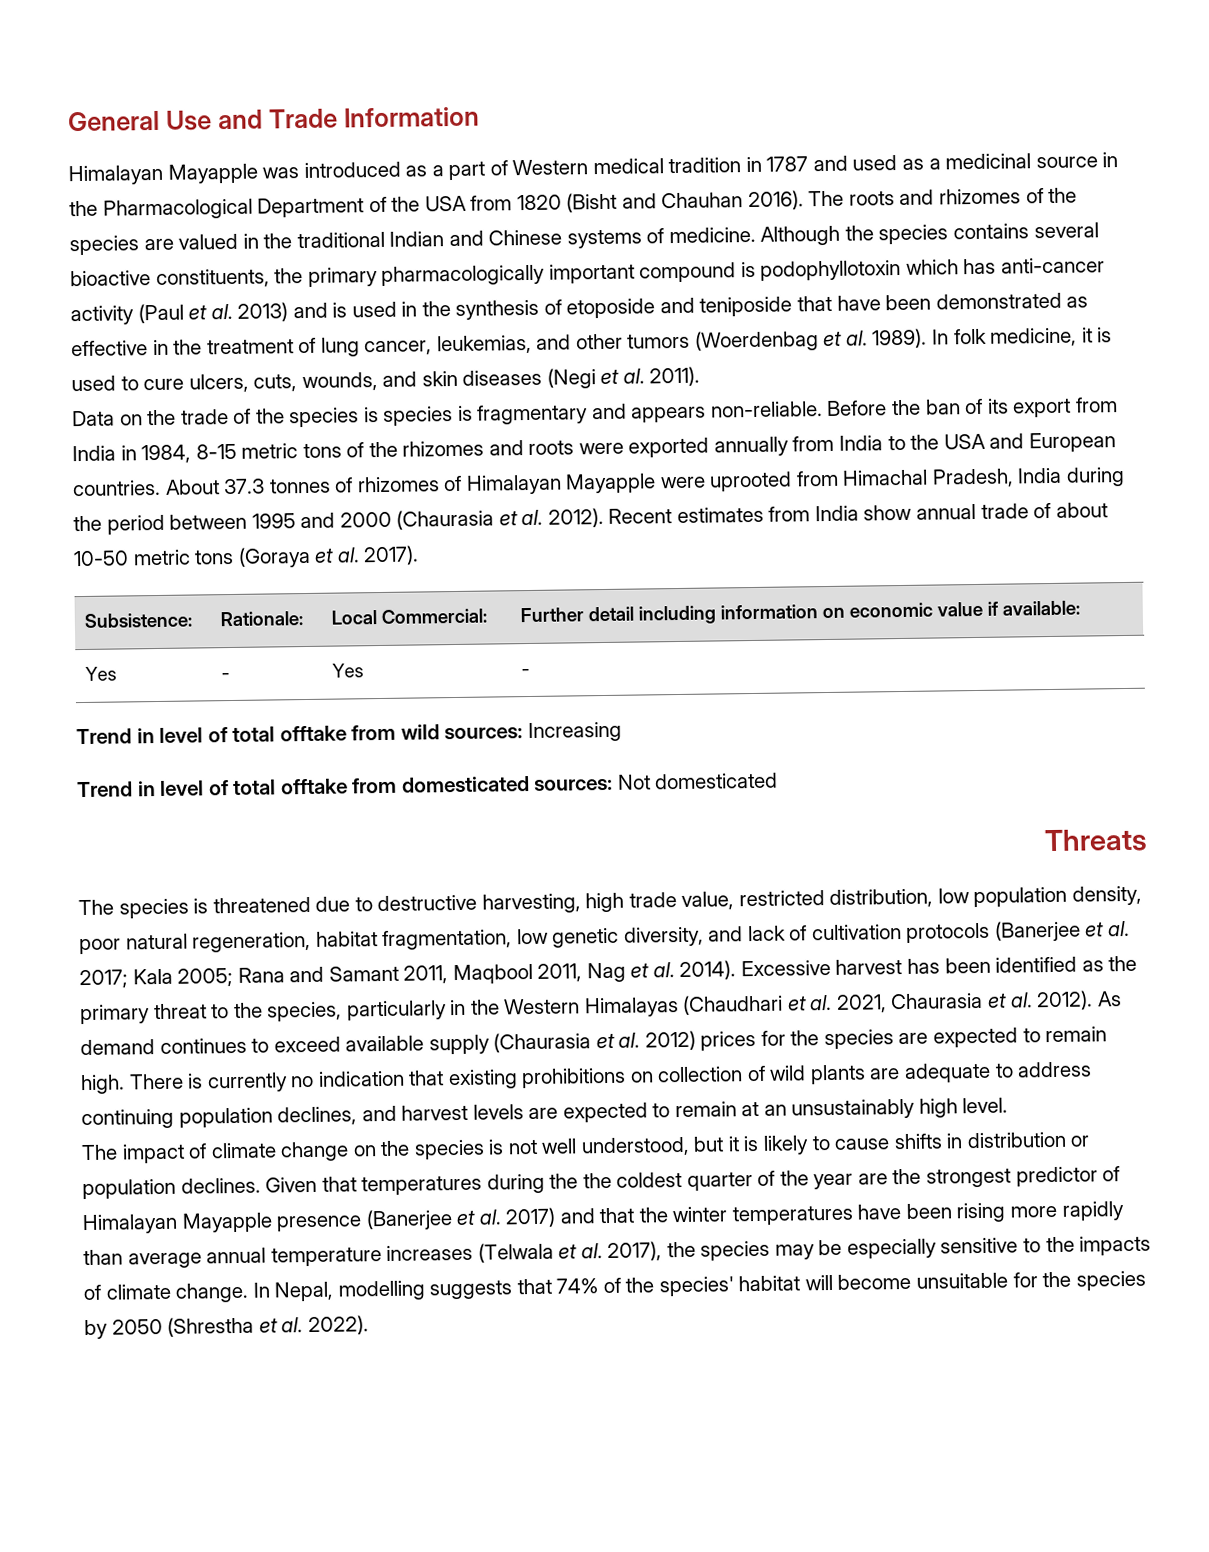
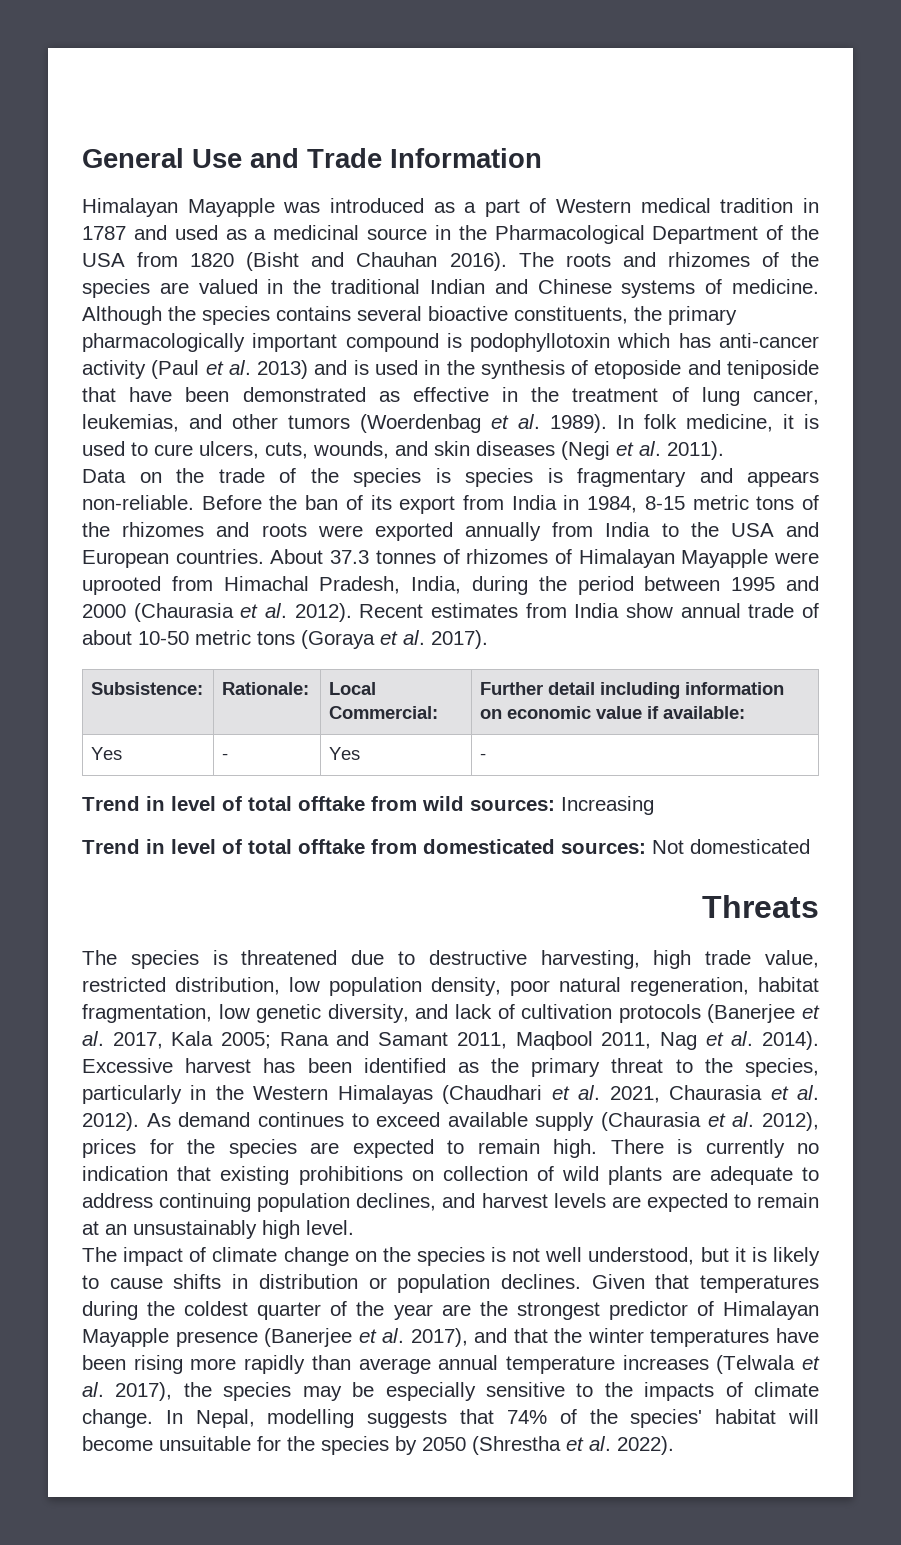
- About 37.3 tonnes of rhizomes of Himalayan Mayapple were uprooted from Himachal Pradesh, India during the period between 1995 and 2000 (Chaurasia et al. 2012).
+ About 37.3 tonnes of rhizomes of Himalayan Mayapple were uprooted from Himachal Pradesh, India, during the period between 1995 and 2000 (Chaurasia et al. 2012).
- The species is threatened due to destructive harvesting, high trade value, restricted distribution, low population density, poor natural regeneration, habitat fragmentation, low genetic diversity, and lack of cultivation protocols (Banerjee et al. 2017; Kala 2005; Rana and Samant 2011, Maqbool 2011, Nag et al. 2014).
+ The species is threatened due to destructive harvesting, high trade value, restricted distribution, low population density, poor natural regeneration, habitat fragmentation, low genetic diversity, and lack of cultivation protocols (Banerjee et al. 2017, Kala 2005; Rana and Samant 2011, Maqbool 2011, Nag et al. 2014).
- As demand continues to exceed available supply (Chaurasia et al. 2012) prices for the species are expected to remain high.
+ As demand continues to exceed available supply (Chaurasia et al. 2012), prices for the species are expected to remain high.
- Given that temperatures during the the coldest quarter of the year are the strongest predictor of Himalayan Mayapple presence (Banerjee et al. 2017) and that the winter temperatures have been rising more rapidly than average annual temperature increases (Telwala et al. 2017), the species may be especially sensitive to the impacts of climate change.
+ Given that temperatures during the coldest quarter of the year are the strongest predictor of Himalayan Mayapple presence (Banerjee et al. 2017), and that the winter temperatures have been rising more rapidly than average annual temperature increases (Telwala et al. 2017), the species may be especially sensitive to the impacts of climate change.

